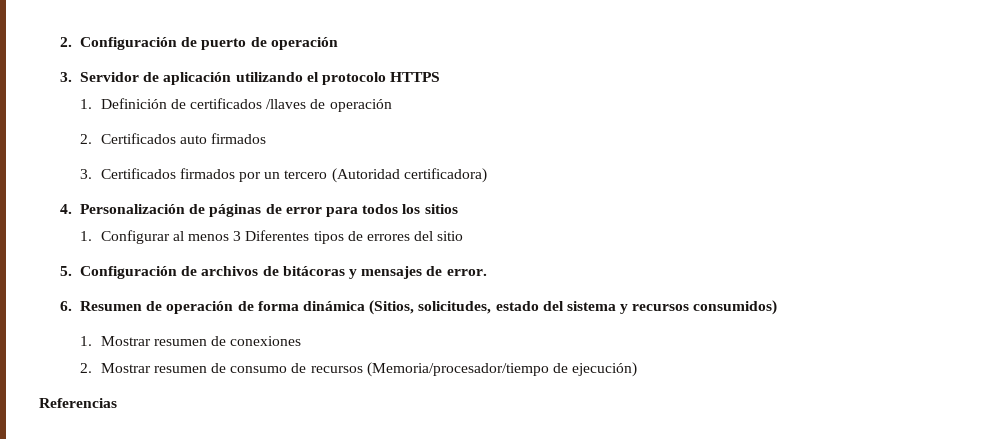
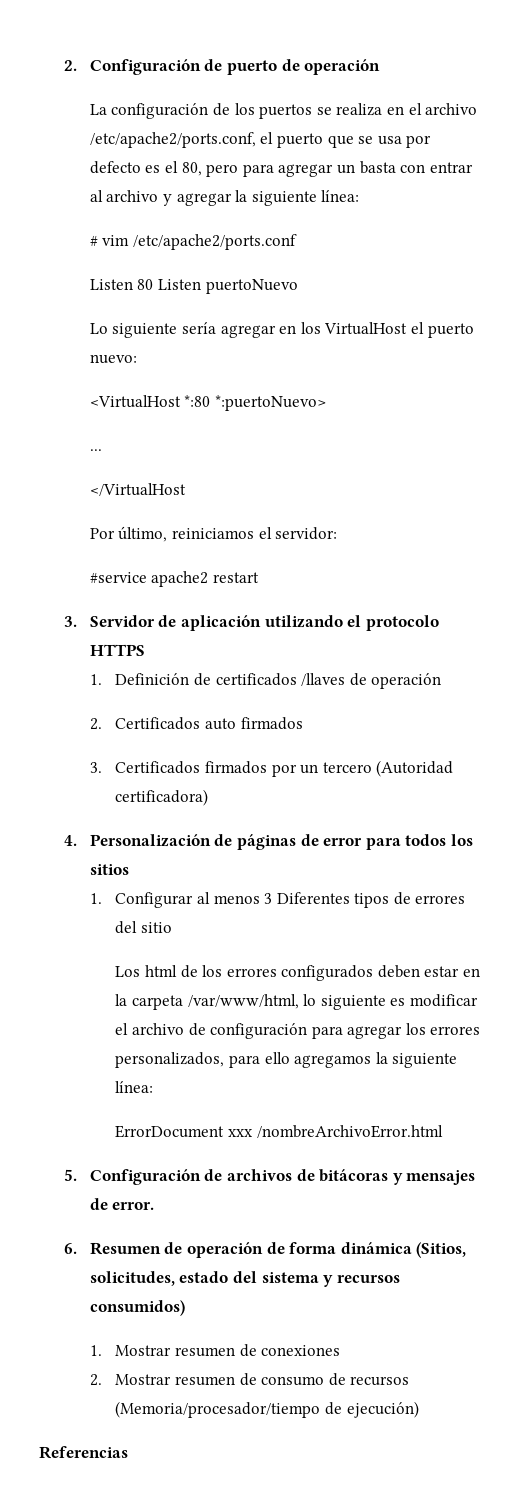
+ La configuración de los puertos se realiza en el archivo /etc/apache2/ports.conf, el puerto que se usa por defecto es el 80, pero para agregar un basta con entrar al archivo y agregar la siguiente línea:
+ # vim /etc/apache2/ports.conf
+ Listen 80 Listen puertoNuevo
+ Lo siguiente sería agregar en los VirtualHost el puerto nuevo:
+ <VirtualHost *:80 *:puertoNuevo>
+ ...
+ </VirtualHost
+ Por último, reiniciamos el servidor:
+ #service apache2 restart
+ Los html de los errores configurados deben estar en la carpeta /var/www/html, lo siguiente es modificar el archivo de configuración para agregar los errores personalizados, para ello agregamos la siguiente línea:
+ ErrorDocument xxx /nombreArchivoError.html

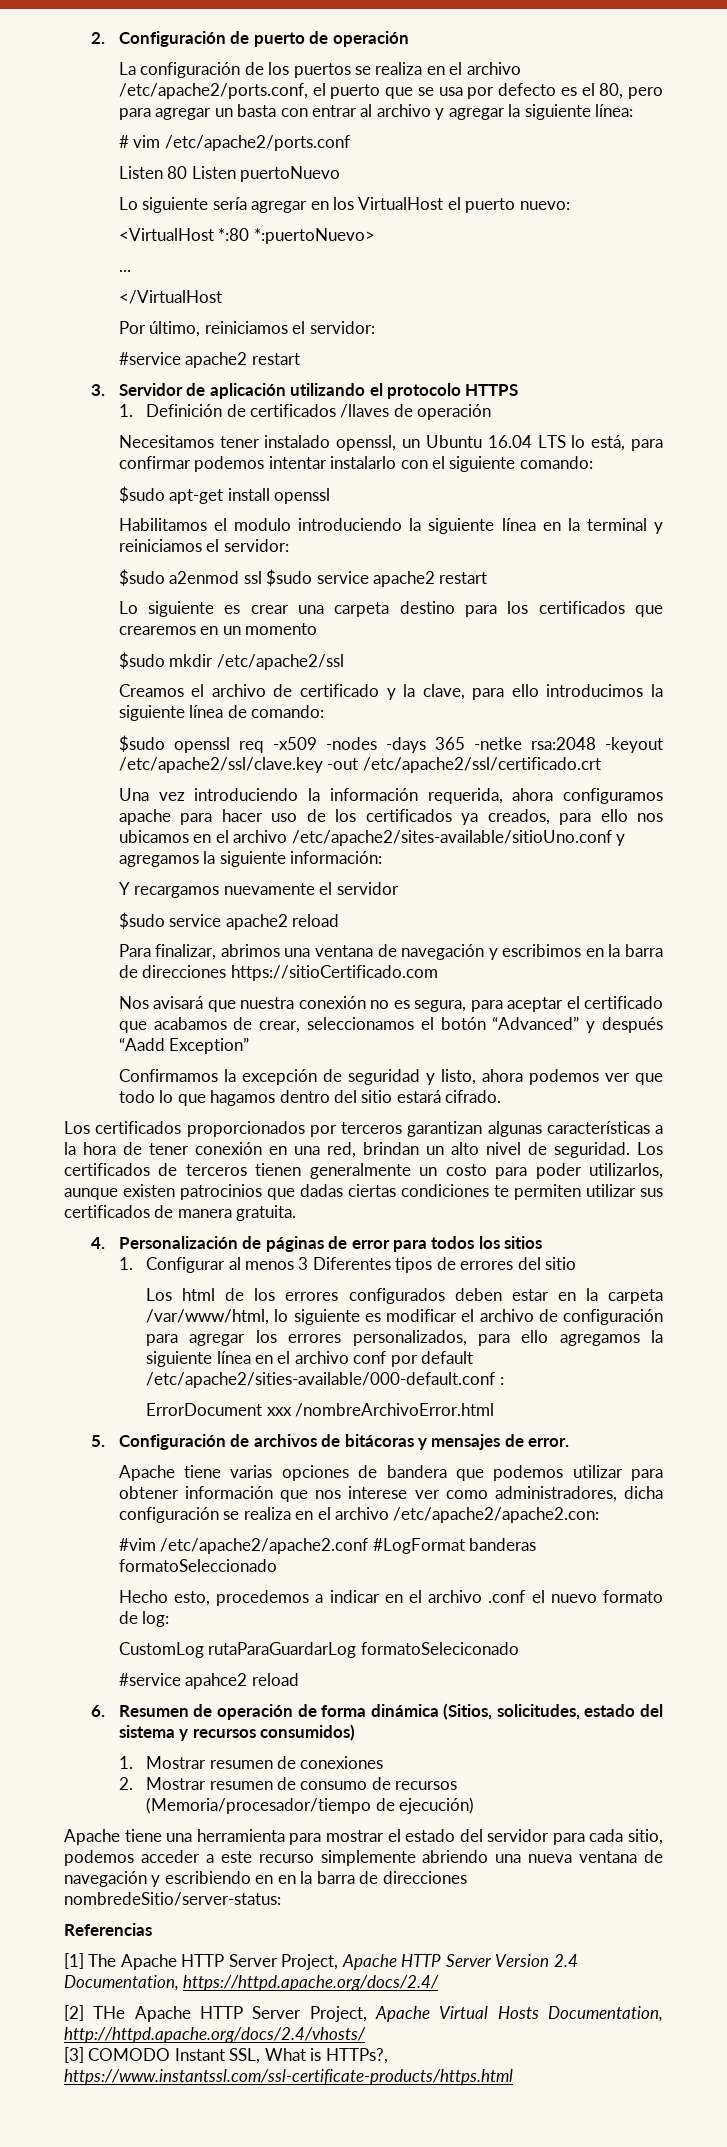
- 2. Certificados auto firmados
- 3. Certificados firmados por un tercero (Autoridad certificadora)
+ Necesitamos tener instalado openssl, un Ubuntu 16.04 LTS lo está, para confirmar podemos intentar instalarlo con el siguiente comando:
+ $sudo apt-get install openssl
+ Habilitamos el modulo introduciendo la siguiente línea en la terminal y reiniciamos el servidor:
+ $sudo a2enmod ssl $sudo service apache2 restart
+ Lo siguiente es crear una carpeta destino para los certificados que crearemos en un momento
+ $sudo mkdir /etc/apache2/ssl
+ Creamos el archivo de certificado y la clave, para ello introducimos la siguiente línea de comando:
+ $sudo openssl req -x509 -nodes -days 365 -netke rsa:2048 -keyout /etc/apache2/ssl/clave.key -out /etc/apache2/ssl/certificado.crt
+ Una vez introduciendo la información requerida, ahora configuramos apache para hacer uso de los certificados ya creados, para ello nos ubicamos en el archivo /etc/apache2/sites-available/sitioUno.conf y agregamos la siguiente información:
+ Y recargamos nuevamente el servidor
+ $sudo service apache2 reload
+ Para finalizar, abrimos una ventana de navegación y escribimos en la barra de direcciones https://sitioCertificado.com
+ Nos avisará que nuestra conexión no es segura, para aceptar el certificado que acabamos de crear, seleccionamos el botón “Advanced” y después “Aadd Exception”
+ Confirmamos la excepción de seguridad y listo, ahora podemos ver que todo lo que hagamos dentro del sitio estará cifrado.
+ Los certificados proporcionados por terceros garantizan algunas características a la hora de tener conexión en una red, brindan un alto nivel de seguridad. Los certificados de terceros tienen generalmente un costo para poder utilizarlos, aunque existen patrocinios que dadas ciertas condiciones te permiten utilizar sus certificados de manera gratuita.
- Los html de los errores configurados deben estar en la carpeta /var/www/html, lo siguiente es modificar el archivo de configuración para agregar los errores personalizados, para ello agregamos la siguiente línea:
+ Los html de los errores configurados deben estar en la carpeta /var/www/html, lo siguiente es modificar el archivo de configuración para agregar los errores personalizados, para ello agregamos la siguiente línea en el archivo conf por default /etc/apache2/sities-available/000-default.conf :
+ Apache tiene varias opciones de bandera que podemos utilizar para obtener información que nos interese ver como administradores, dicha configuración se realiza en el archivo /etc/apache2/apache2.con:
+ #vim /etc/apache2/apache2.conf #LogFormat banderas formatoSeleccionado
+ Hecho esto, procedemos a indicar en el archivo .conf el nuevo formato de log:
+ CustomLog rutaParaGuardarLog formatoSeleciconado
+ #service apahce2 reload
+ Apache tiene una herramienta para mostrar el estado del servidor para cada sitio, podemos acceder a este recurso simplemente abriendo una nueva ventana de navegación y escribiendo en en la barra de direcciones nombredeSitio/server-status:
  Referencias
+ [1] The Apache HTTP Server Project, Apache HTTP Server Version 2.4 Documentation, https://httpd.apache.org/docs/2.4/
+ [2] THe Apache HTTP Server Project, Apache Virtual Hosts Documentation, http://httpd.apache.org/docs/2.4/vhosts/
+ [3] COMODO Instant SSL, What is HTTPs?, https://www.instantssl.com/ssl-certificate-products/https.html

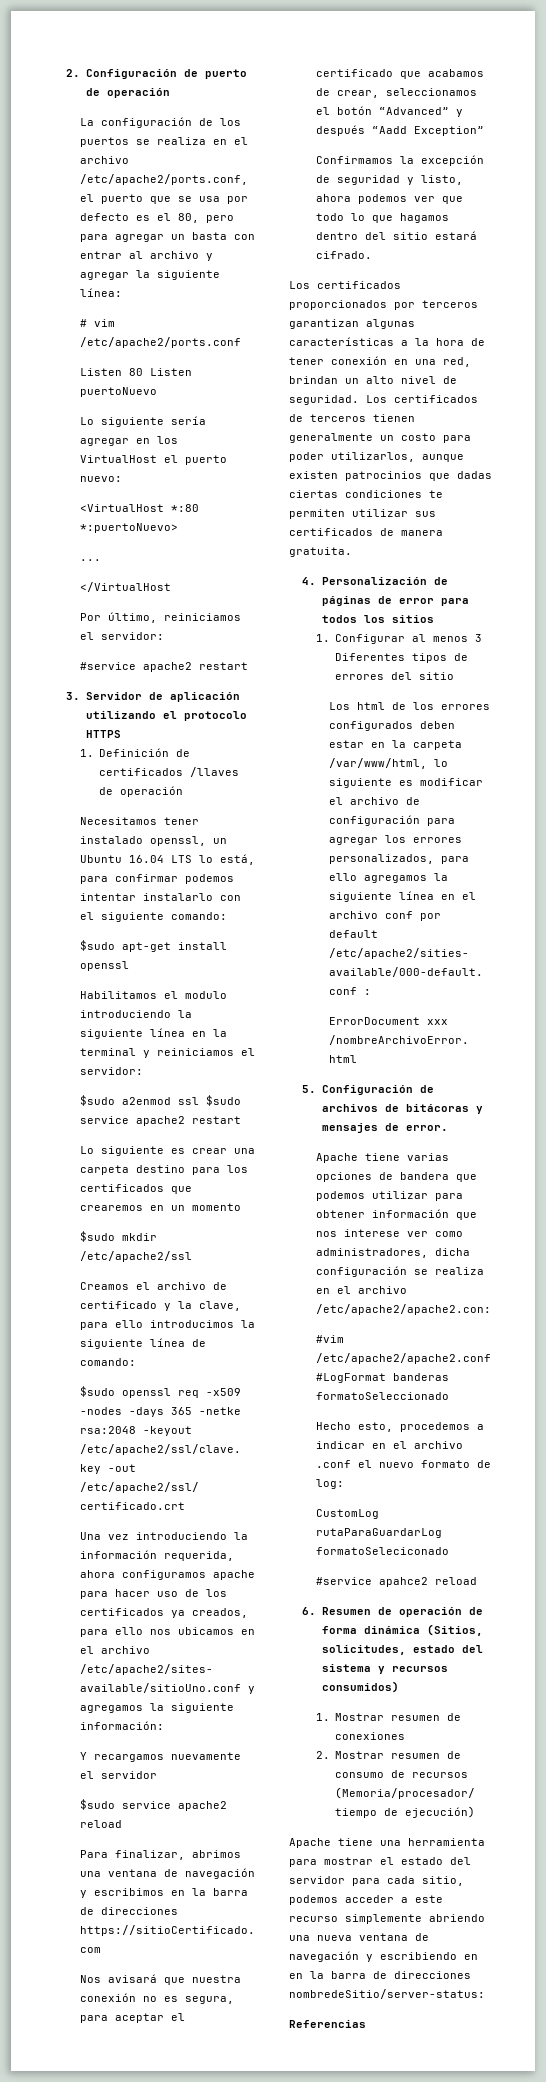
- [1] The Apache HTTP Server Project, Apache HTTP Server Version 2.4 Documentation, https://httpd.apache.org/docs/2.4/
- [2] THe Apache HTTP Server Project, Apache Virtual Hosts Documentation, http://httpd.apache.org/docs/2.4/vhosts/
- [3] COMODO Instant SSL, What is HTTPs?, https://www.instantssl.com/ssl-certificate-products/https.html

